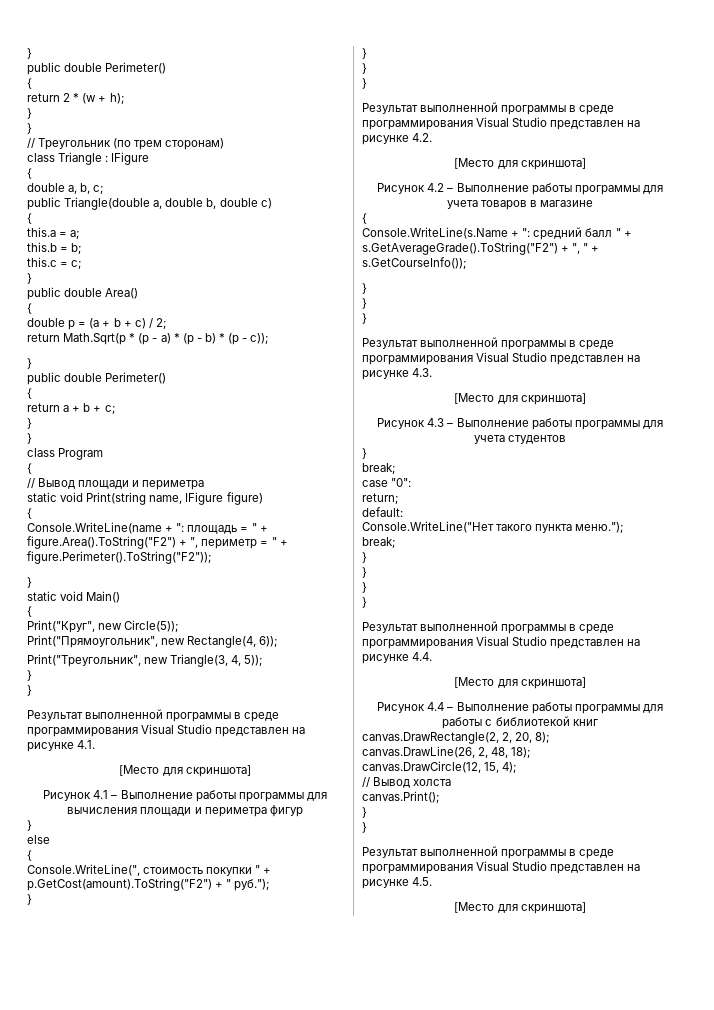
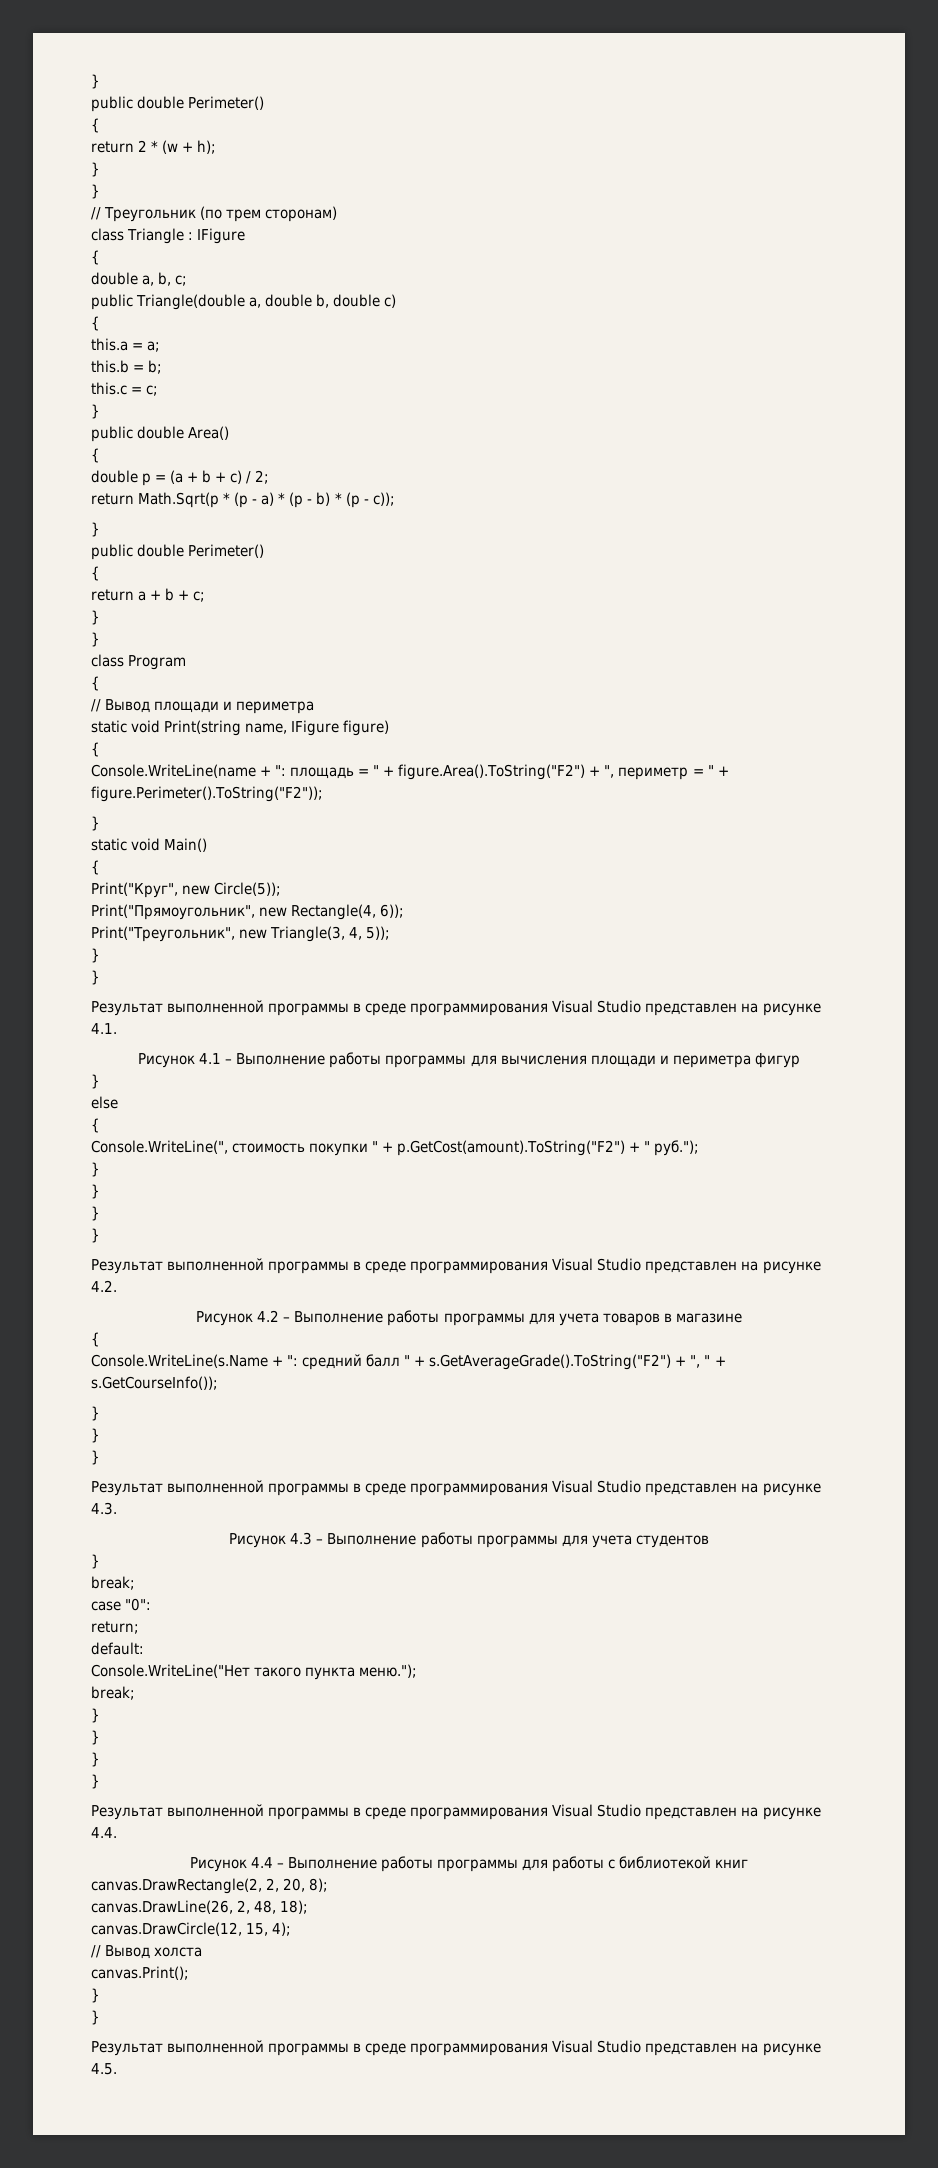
  Результат выполненной программы в среде программирования Visual Studio представлен на рисунке 4.1.
- [Место для скриншота]
  Результат выполненной программы в среде программирования Visual Studio представлен на рисунке 4.2.
- [Место для скриншота]
  Результат выполненной программы в среде программирования Visual Studio представлен на рисунке 4.3.
- [Место для скриншота]
  Результат выполненной программы в среде программирования Visual Studio представлен на рисунке 4.4.
- [Место для скриншота]
  Результат выполненной программы в среде программирования Visual Studio представлен на рисунке 4.5.
- [Место для скриншота]

